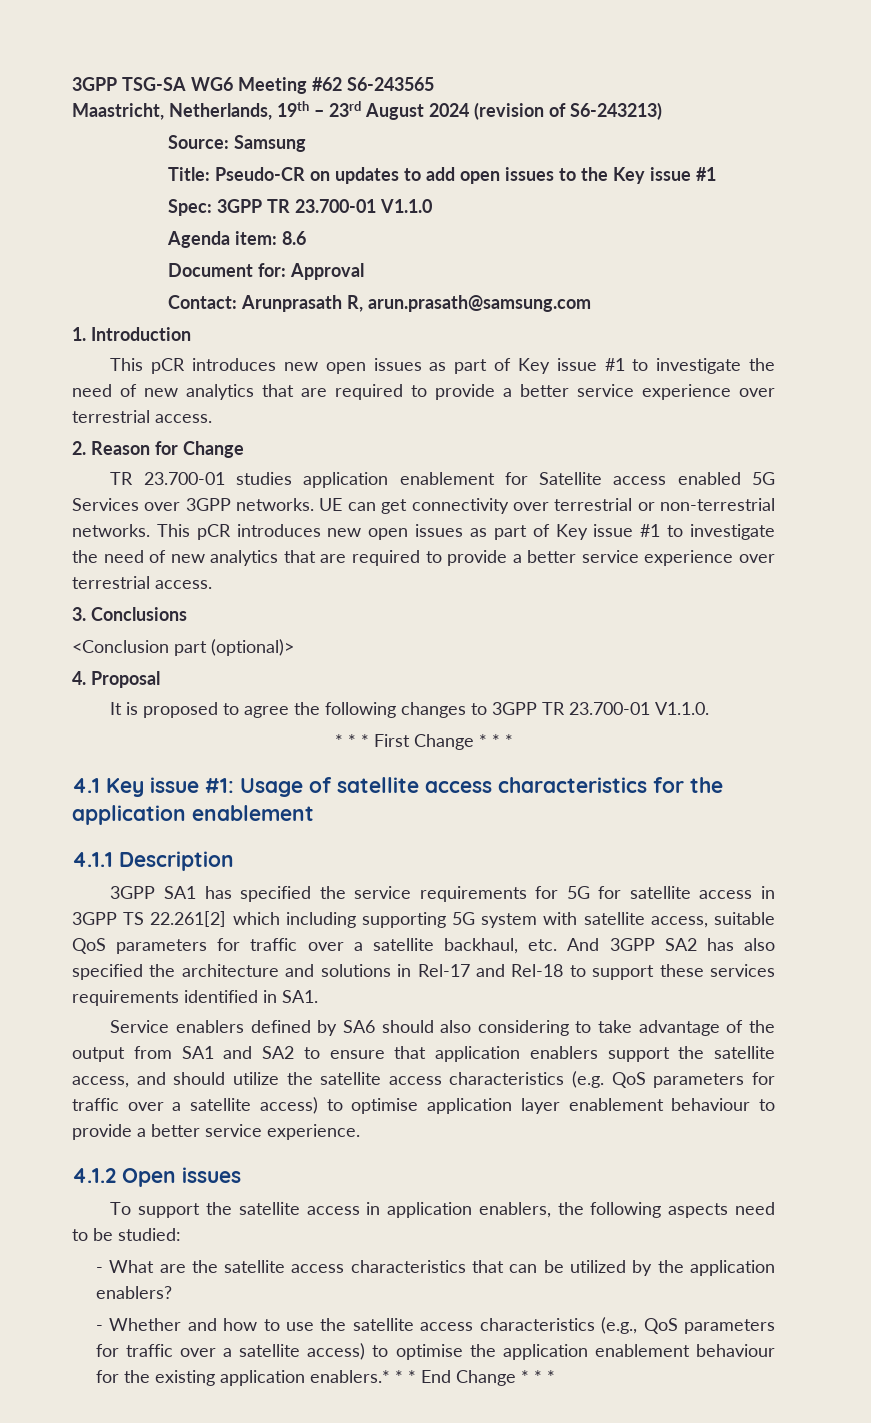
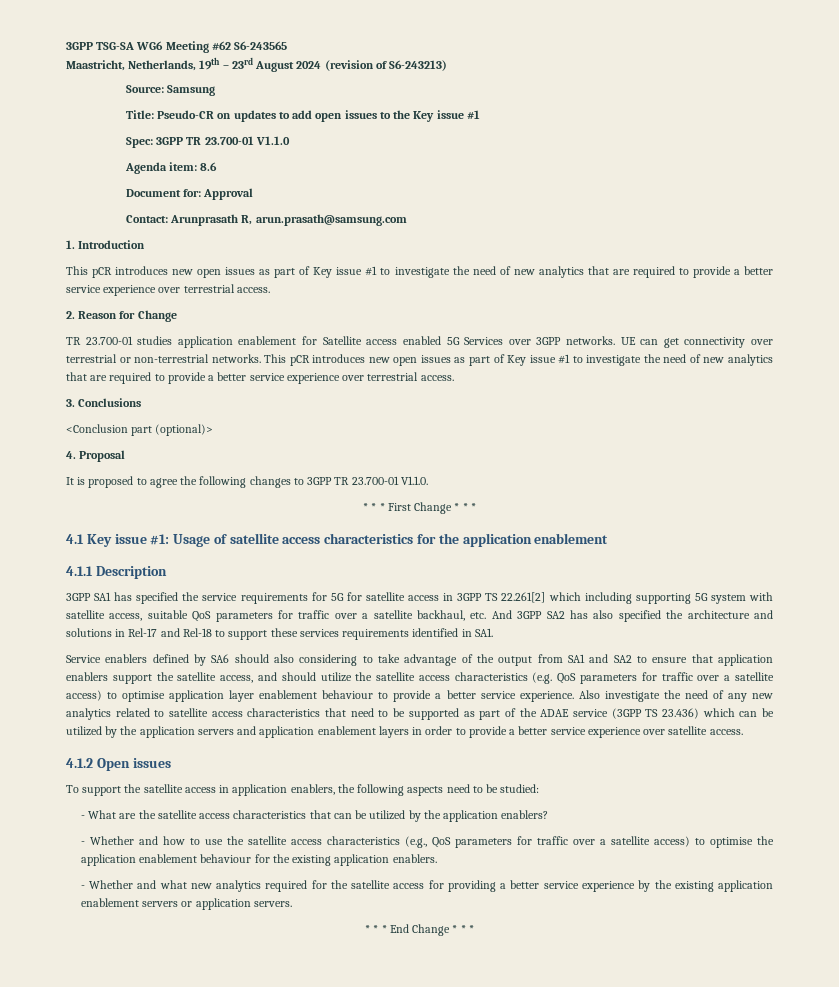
+ Also investigate the need of any new analytics related to satellite access characteristics that need to be supported as part of the ADAE service (3GPP TS 23.436) which can be utilized by the application servers and application enablement layers in order to provide a better service experience over satellite access.
- - Whether and how to use the satellite access characteristics (e.g., QoS parameters for traffic over a satellite access) to optimise the application enablement behaviour for the existing application enablers.* * * End Change * * *
+ - Whether and how to use the satellite access characteristics (e.g., QoS parameters for traffic over a satellite access) to optimise the application enablement behaviour for the existing application enablers.
+ - Whether and what new analytics required for the satellite access for providing a better service experience by the existing application enablement servers or application servers.
+ * * * End Change * * *

